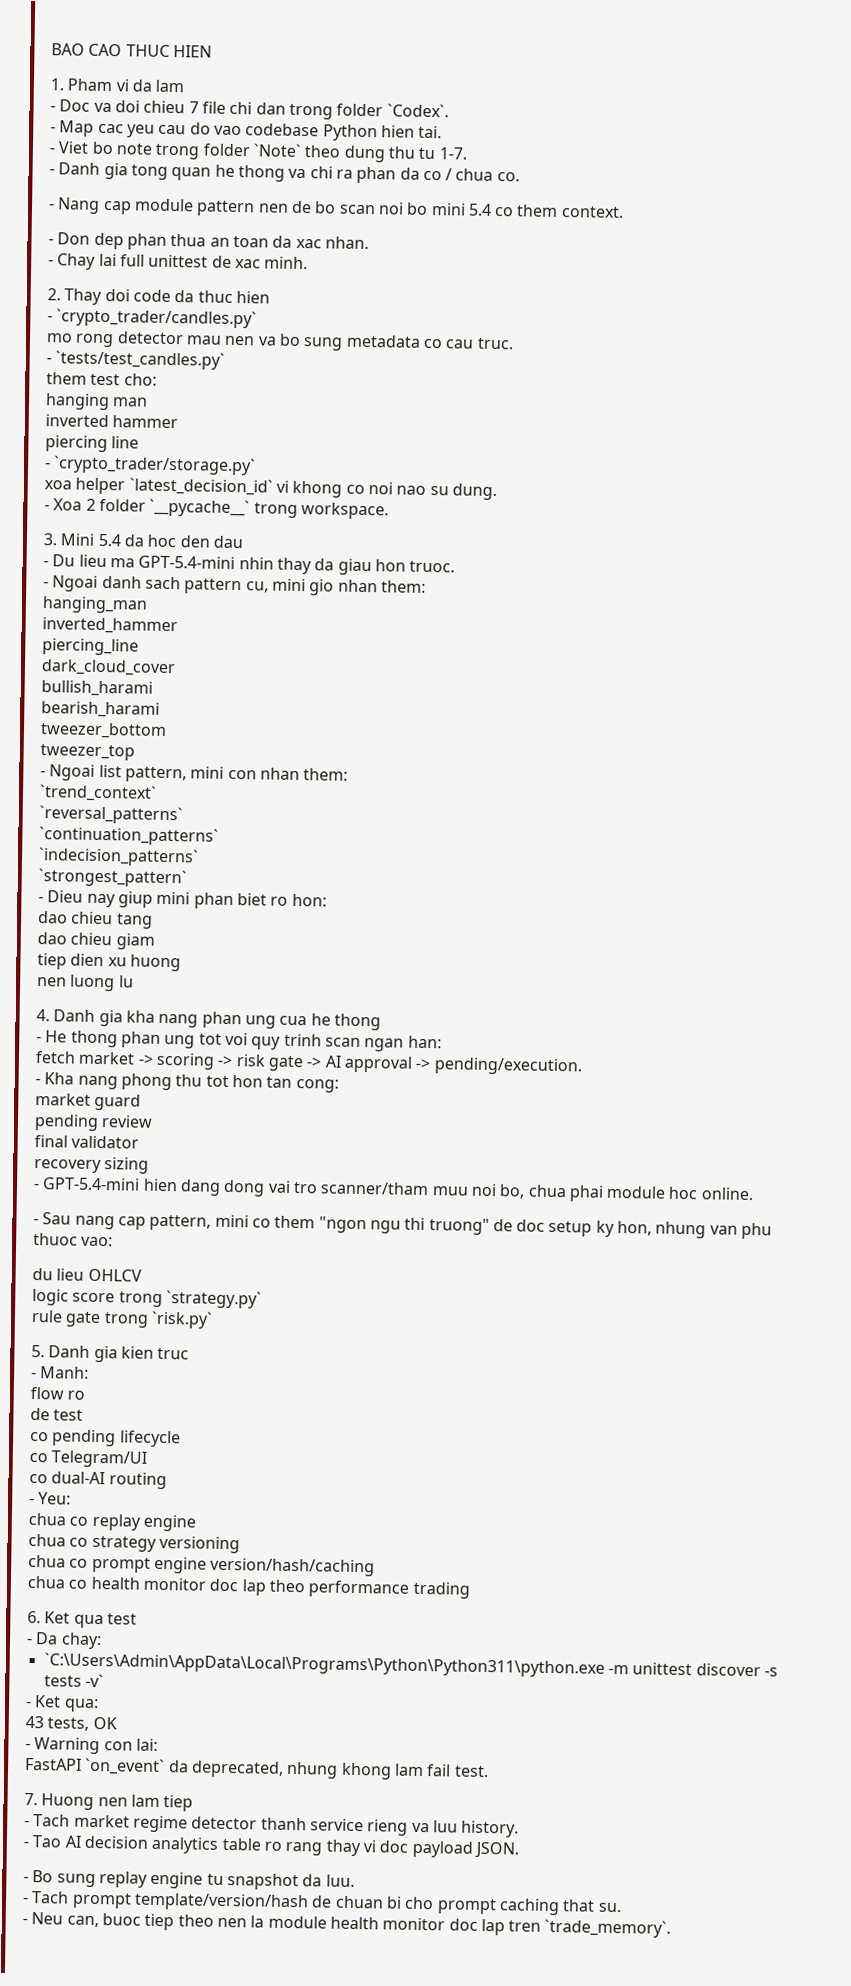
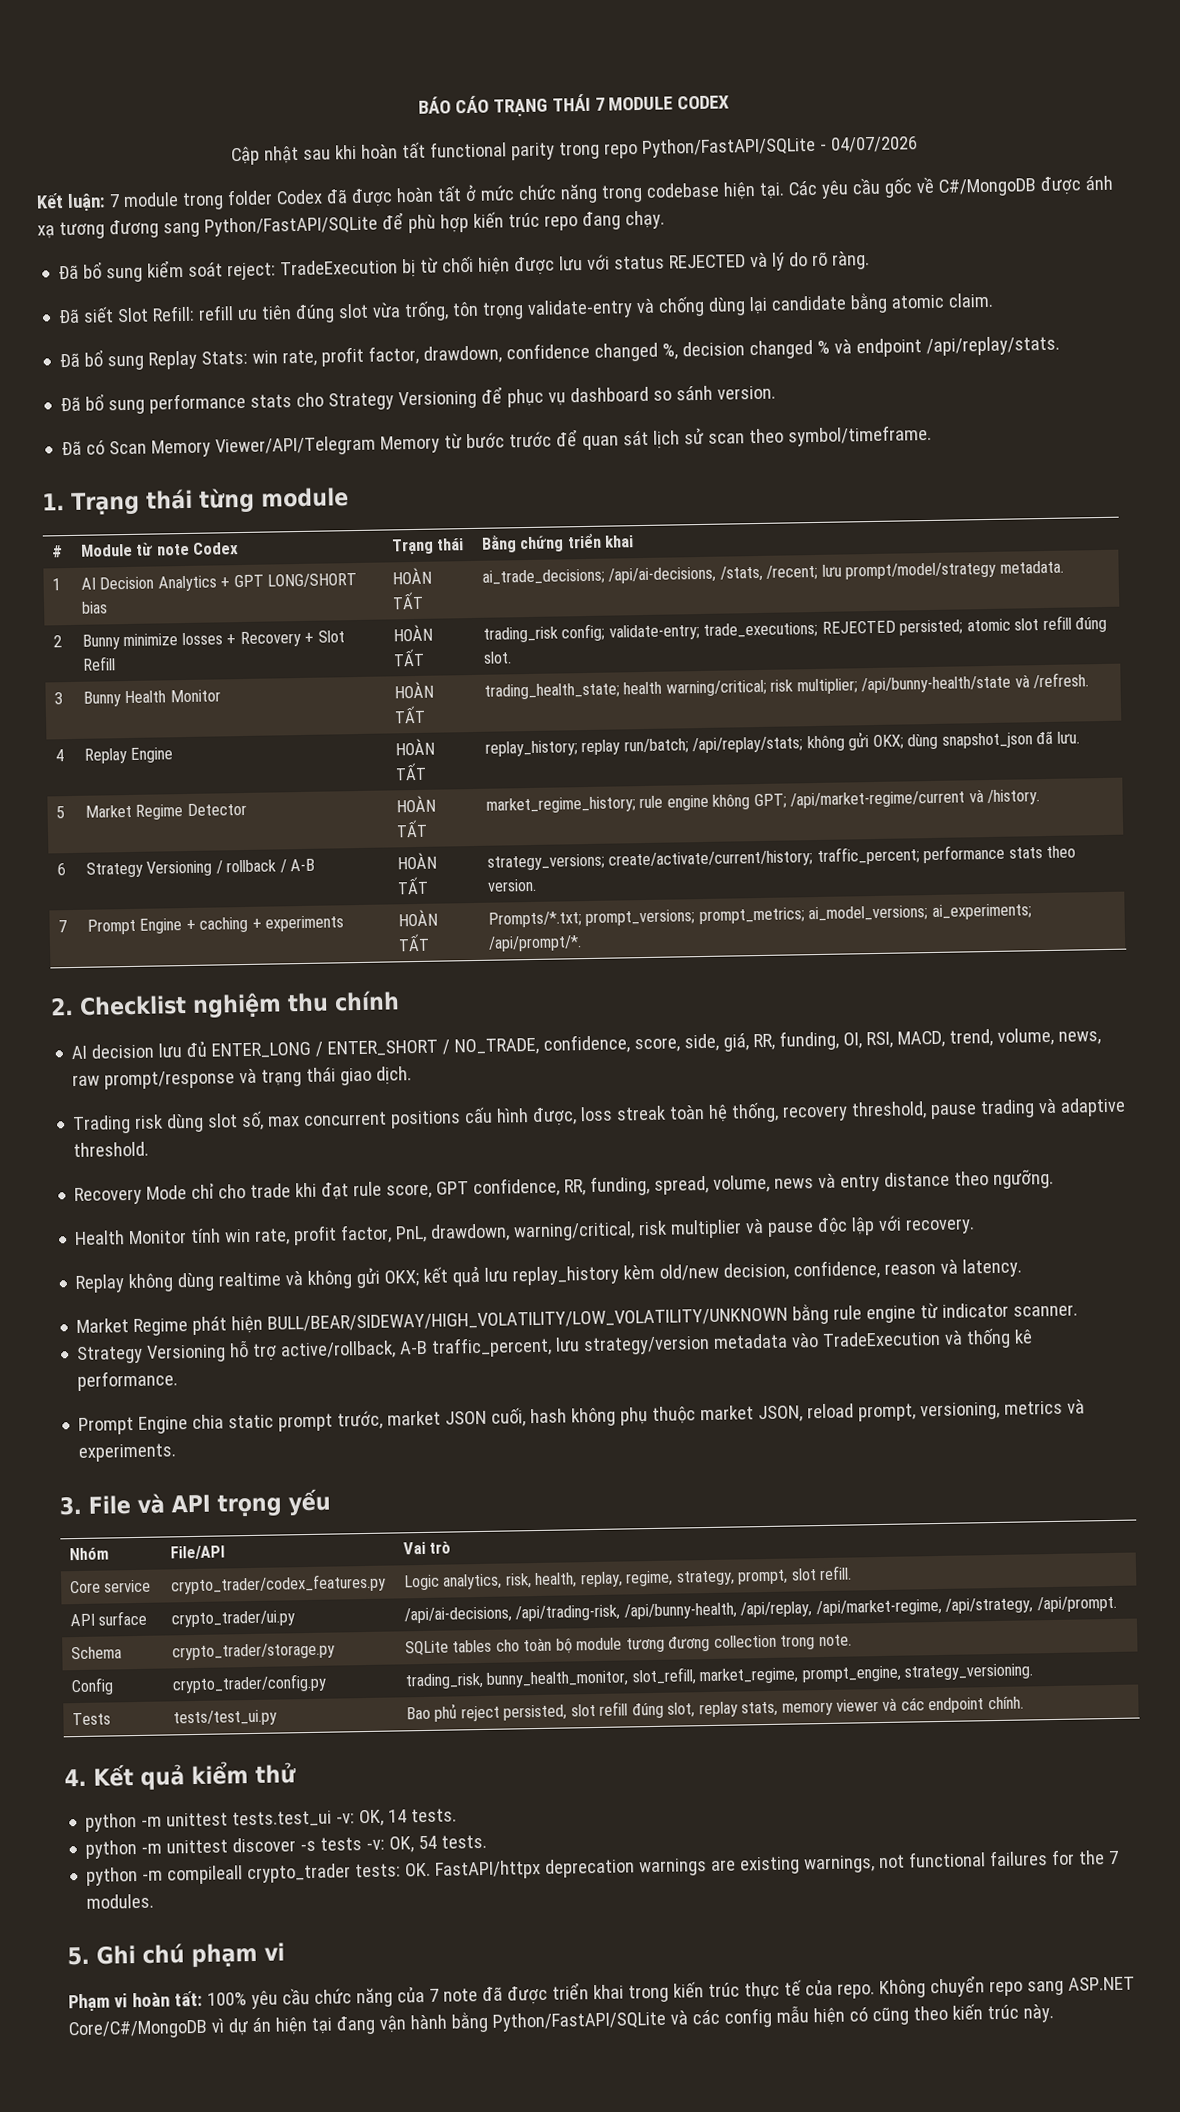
- BAO CAO THUC HIEN
- 1. Pham vi da lam
- - Doc va doi chieu 7 file chi dan trong folder `Codex`.
- - Map cac yeu cau do vao codebase Python hien tai.
- - Viet bo note trong folder `Note` theo dung thu tu 1-7.
- - Danh gia tong quan he thong va chi ra phan da co / chua co.
- - Nang cap module pattern nen de bo scan noi bo mini 5.4 co them context.
- - Don dep phan thua an toan da xac nhan.
- - Chay lai full unittest de xac minh.
- 2. Thay doi code da thuc hien
- - `crypto_trader/candles.py`
- mo rong detector mau nen va bo sung metadata co cau truc.
- - `tests/test_candles.py`
- them test cho:
- hanging man
- inverted hammer
- piercing line
- - `crypto_trader/storage.py`
- xoa helper `latest_decision_id` vi khong co noi nao su dung.
- - Xoa 2 folder `__pycache__` trong workspace.
- 3. Mini 5.4 da hoc den dau
- - Du lieu ma GPT-5.4-mini nhin thay da giau hon truoc.
- - Ngoai danh sach pattern cu, mini gio nhan them:
- hanging_man
- inverted_hammer
- piercing_line
- dark_cloud_cover
- bullish_harami
- bearish_harami
- tweezer_bottom
- tweezer_top
- - Ngoai list pattern, mini con nhan them:
- `trend_context`
- `reversal_patterns`
- `continuation_patterns`
- `indecision_patterns`
- `strongest_pattern`
- - Dieu nay giup mini phan biet ro hon:
- dao chieu tang
- dao chieu giam
- tiep dien xu huong
- nen luong lu
- 4. Danh gia kha nang phan ung cua he thong
- - He thong phan ung tot voi quy trinh scan ngan han:
- fetch market -> scoring -> risk gate -> AI approval -> pending/execution.
- - Kha nang phong thu tot hon tan cong:
- market guard
- pending review
- final validator
- recovery sizing
- - GPT-5.4-mini hien dang dong vai tro scanner/tham muu noi bo, chua phai module hoc online.
- - Sau nang cap pattern, mini co them "ngon ngu thi truong" de doc setup ky hon, nhung van phu thuoc vao:
- du lieu OHLCV
- logic score trong `strategy.py`
- rule gate trong `risk.py`
- 5. Danh gia kien truc
- - Manh:
- flow ro
- de test
- co pending lifecycle
- co Telegram/UI
- co dual-AI routing
- - Yeu:
- chua co replay engine
- chua co strategy versioning
- chua co prompt engine version/hash/caching
- chua co health monitor doc lap theo performance trading
- 6. Ket qua test
- - Da chay:
- `C:\Users\Admin\AppData\Local\Programs\Python\Python311\python.exe -m unittest discover -s tests -v`
- - Ket qua:
- 43 tests, OK
- - Warning con lai:
- FastAPI `on_event` da deprecated, nhung khong lam fail test.
- 7. Huong nen lam tiep
- - Tach market regime detector thanh service rieng va luu history.
- - Tao AI decision analytics table ro rang thay vi doc payload JSON.
- - Bo sung replay engine tu snapshot da luu.
- - Tach prompt template/version/hash de chuan bi cho prompt caching that su.
- - Neu can, buoc tiep theo nen la module health monitor doc lap tren `trade_memory`.
+ BÁO CÁO TRẠNG THÁI 7 MODULE CODEX
+ Cập nhật sau khi hoàn tất functional parity trong repo Python/FastAPI/SQLite - 04/07/2026
+ Kết luận: 7 module trong folder Codex đã được hoàn tất ở mức chức năng trong codebase hiện tại. Các yêu cầu gốc về C#/MongoDB được ánh xạ tương đương sang Python/FastAPI/SQLite để phù hợp kiến trúc repo đang chạy.
+ Đã bổ sung kiểm soát reject: TradeExecution bị từ chối hiện được lưu với status REJECTED và lý do rõ ràng.
+ Đã siết Slot Refill: refill ưu tiên đúng slot vừa trống, tôn trọng validate-entry và chống dùng lại candidate bằng atomic claim.
+ Đã bổ sung Replay Stats: win rate, profit factor, drawdown, confidence changed %, decision changed % và endpoint /api/replay/stats.
+ Đã bổ sung performance stats cho Strategy Versioning để phục vụ dashboard so sánh version.
+ Đã có Scan Memory Viewer/API/Telegram Memory từ bước trước để quan sát lịch sử scan theo symbol/timeframe.
+ 1. Trạng thái từng module
+ # | Module từ note Codex | Trạng thái | Bằng chứng triển khai
+ 1 | AI Decision Analytics + GPT LONG/SHORT bias | HOÀN TẤT | ai_trade_decisions; /api/ai-decisions, /stats, /recent; lưu prompt/model/strategy metadata.
+ 2 | Bunny minimize losses + Recovery + Slot Refill | HOÀN TẤT | trading_risk config; validate-entry; trade_executions; REJECTED persisted; atomic slot refill đúng slot.
+ 3 | Bunny Health Monitor | HOÀN TẤT | trading_health_state; health warning/critical; risk multiplier; /api/bunny-health/state và /refresh.
+ 4 | Replay Engine | HOÀN TẤT | replay_history; replay run/batch; /api/replay/stats; không gửi OKX; dùng snapshot_json đã lưu.
+ 5 | Market Regime Detector | HOÀN TẤT | market_regime_history; rule engine không GPT; /api/market-regime/current và /history.
+ 6 | Strategy Versioning / rollback / A-B | HOÀN TẤT | strategy_versions; create/activate/current/history; traffic_percent; performance stats theo version.
+ 7 | Prompt Engine + caching + experiments | HOÀN TẤT | Prompts/*.txt; prompt_versions; prompt_metrics; ai_model_versions; ai_experiments; /api/prompt/*.
+ 2. Checklist nghiệm thu chính
+ AI decision lưu đủ ENTER_LONG / ENTER_SHORT / NO_TRADE, confidence, score, side, giá, RR, funding, OI, RSI, MACD, trend, volume, news, raw prompt/response và trạng thái giao dịch.
+ Trading risk dùng slot số, max concurrent positions cấu hình được, loss streak toàn hệ thống, recovery threshold, pause trading và adaptive threshold.
+ Recovery Mode chỉ cho trade khi đạt rule score, GPT confidence, RR, funding, spread, volume, news và entry distance theo ngưỡng.
+ Health Monitor tính win rate, profit factor, PnL, drawdown, warning/critical, risk multiplier và pause độc lập với recovery.
+ Replay không dùng realtime và không gửi OKX; kết quả lưu replay_history kèm old/new decision, confidence, reason và latency.
+ Market Regime phát hiện BULL/BEAR/SIDEWAY/HIGH_VOLATILITY/LOW_VOLATILITY/UNKNOWN bằng rule engine từ indicator scanner.
+ Strategy Versioning hỗ trợ active/rollback, A-B traffic_percent, lưu strategy/version metadata vào TradeExecution và thống kê performance.
+ Prompt Engine chia static prompt trước, market JSON cuối, hash không phụ thuộc market JSON, reload prompt, versioning, metrics và experiments.
+ 3. File và API trọng yếu
+ Nhóm | File/API | Vai trò
+ Core service | crypto_trader/codex_features.py | Logic analytics, risk, health, replay, regime, strategy, prompt, slot refill.
+ API surface | crypto_trader/ui.py | /api/ai-decisions, /api/trading-risk, /api/bunny-health, /api/replay, /api/market-regime, /api/strategy, /api/prompt.
+ Schema | crypto_trader/storage.py | SQLite tables cho toàn bộ module tương đương collection trong note.
+ Config | crypto_trader/config.py | trading_risk, bunny_health_monitor, slot_refill, market_regime, prompt_engine, strategy_versioning.
+ Tests | tests/test_ui.py | Bao phủ reject persisted, slot refill đúng slot, replay stats, memory viewer và các endpoint chính.
+ 4. Kết quả kiểm thử
+ python -m unittest tests.test_ui -v: OK, 14 tests.
+ python -m unittest discover -s tests -v: OK, 54 tests.
+ python -m compileall crypto_trader tests: OK. FastAPI/httpx deprecation warnings are existing warnings, not functional failures for the 7 modules.
+ 5. Ghi chú phạm vi
+ Phạm vi hoàn tất: 100% yêu cầu chức năng của 7 note đã được triển khai trong kiến trúc thực tế của repo. Không chuyển repo sang ASP.NET Core/C#/MongoDB vì dự án hiện tại đang vận hành bằng Python/FastAPI/SQLite và các config mẫu hiện có cũng theo kiến trúc này.

